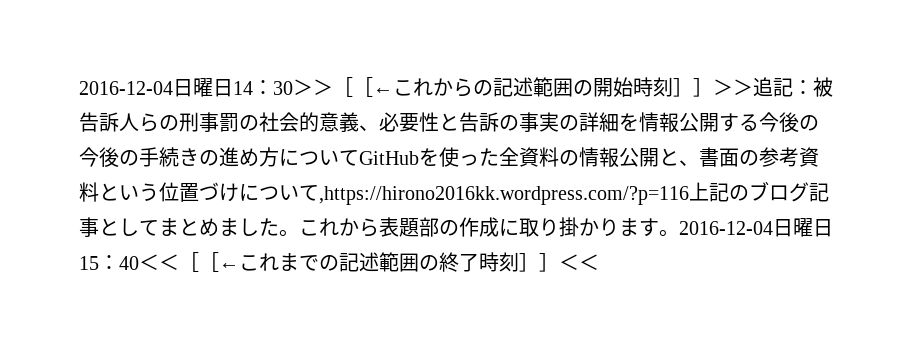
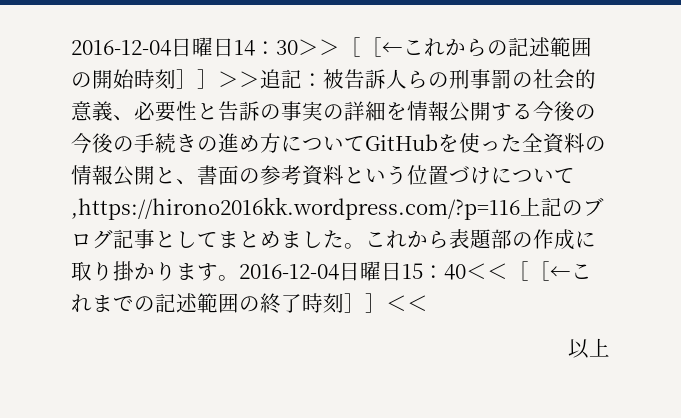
+ 以上

